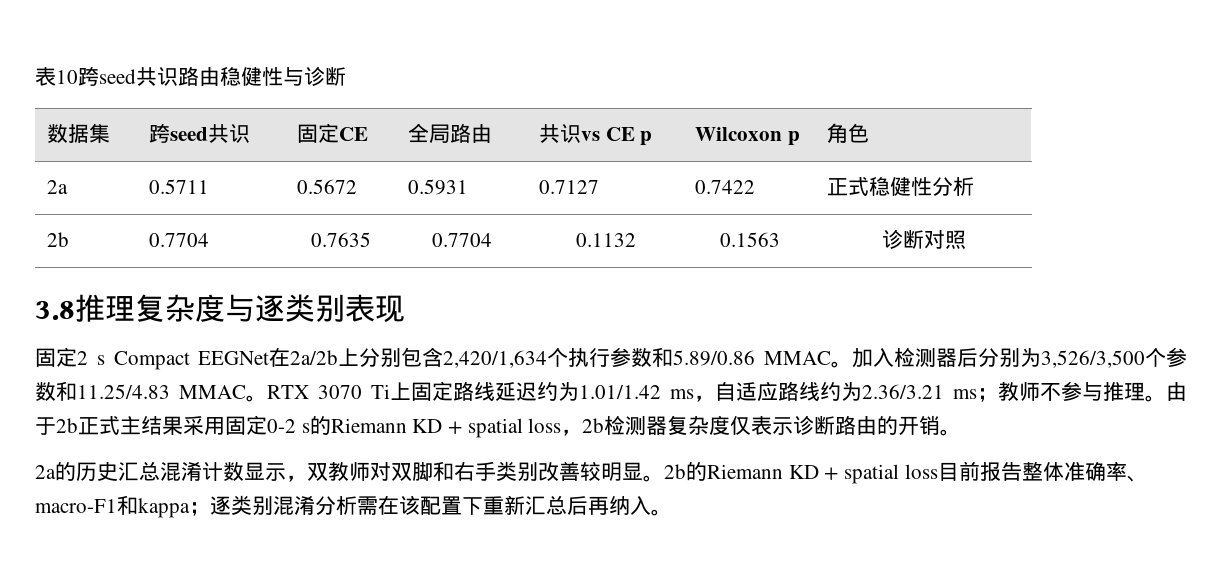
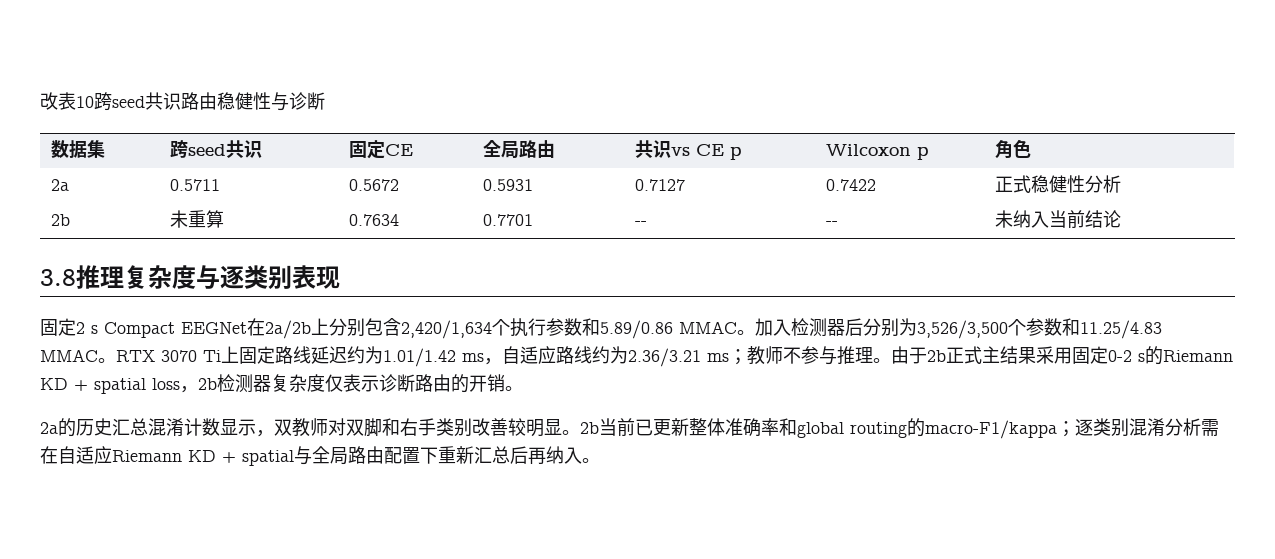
- 表10跨seed共识路由稳健性与诊断
+ 改表10跨seed共识路由稳健性与诊断
- 2b | 0.7704 | 0.7635 | 0.7704 | 0.1132 | 0.1563 | 诊断对照
+ 2b | 未重算 | 0.7634 | 0.7701 | -- | -- | 未纳入当前结论
- 2b的Riemann KD + spatial loss目前报告整体准确率、macro-F1和kappa；逐类别混淆分析需在该配置下重新汇总后再纳入。
+ 2b当前已更新整体准确率和global routing的macro-F1/kappa；逐类别混淆分析需在自适应Riemann KD + spatial与全局路由配置下重新汇总后再纳入。

